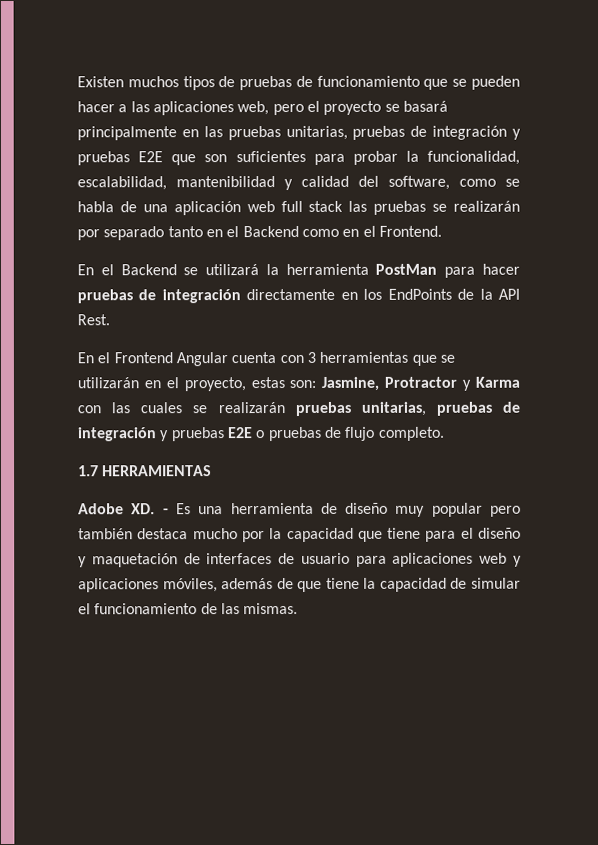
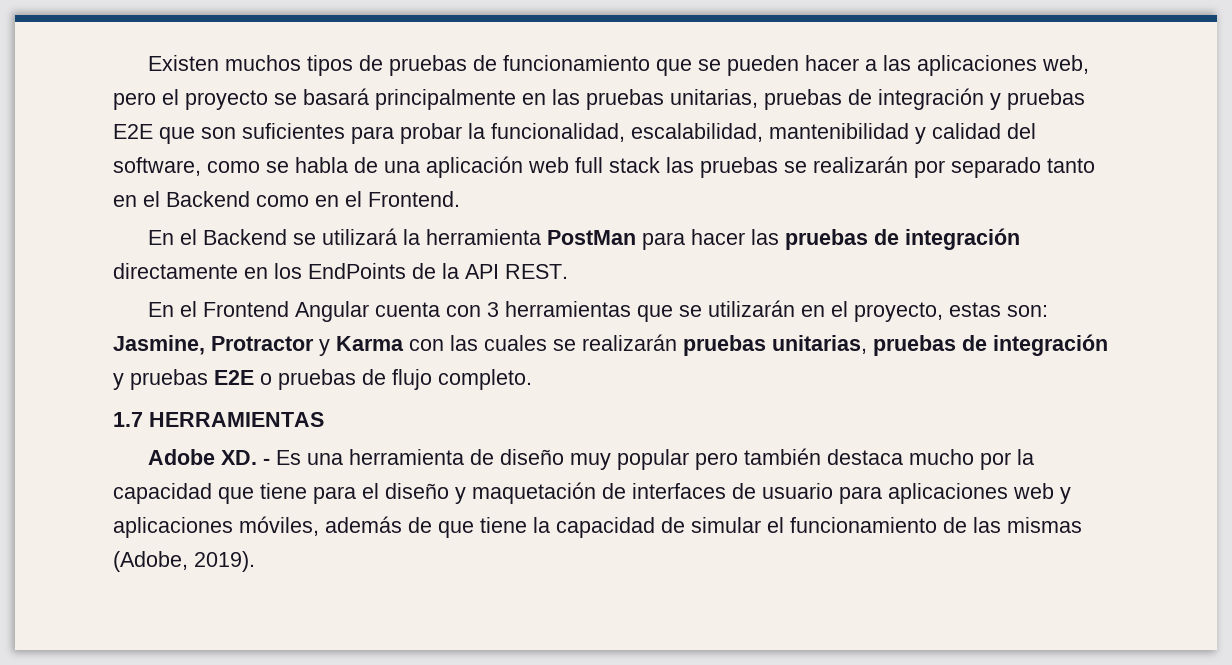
- En el Backend se utilizará la herramienta PostMan para hacer pruebas de integración directamente en los EndPoints de la API Rest.
+ En el Backend se utilizará la herramienta PostMan para hacer las pruebas de integración directamente en los EndPoints de la API REST.
- Adobe XD. - Es una herramienta de diseño muy popular pero también destaca mucho por la capacidad que tiene para el diseño y maquetación de interfaces de usuario para aplicaciones web y aplicaciones móviles, además de que tiene la capacidad de simular el funcionamiento de las mismas.
+ Adobe XD. - Es una herramienta de diseño muy popular pero también destaca mucho por la capacidad que tiene para el diseño y maquetación de interfaces de usuario para aplicaciones web y aplicaciones móviles, además de que tiene la capacidad de simular el funcionamiento de las mismas (Adobe, 2019).

